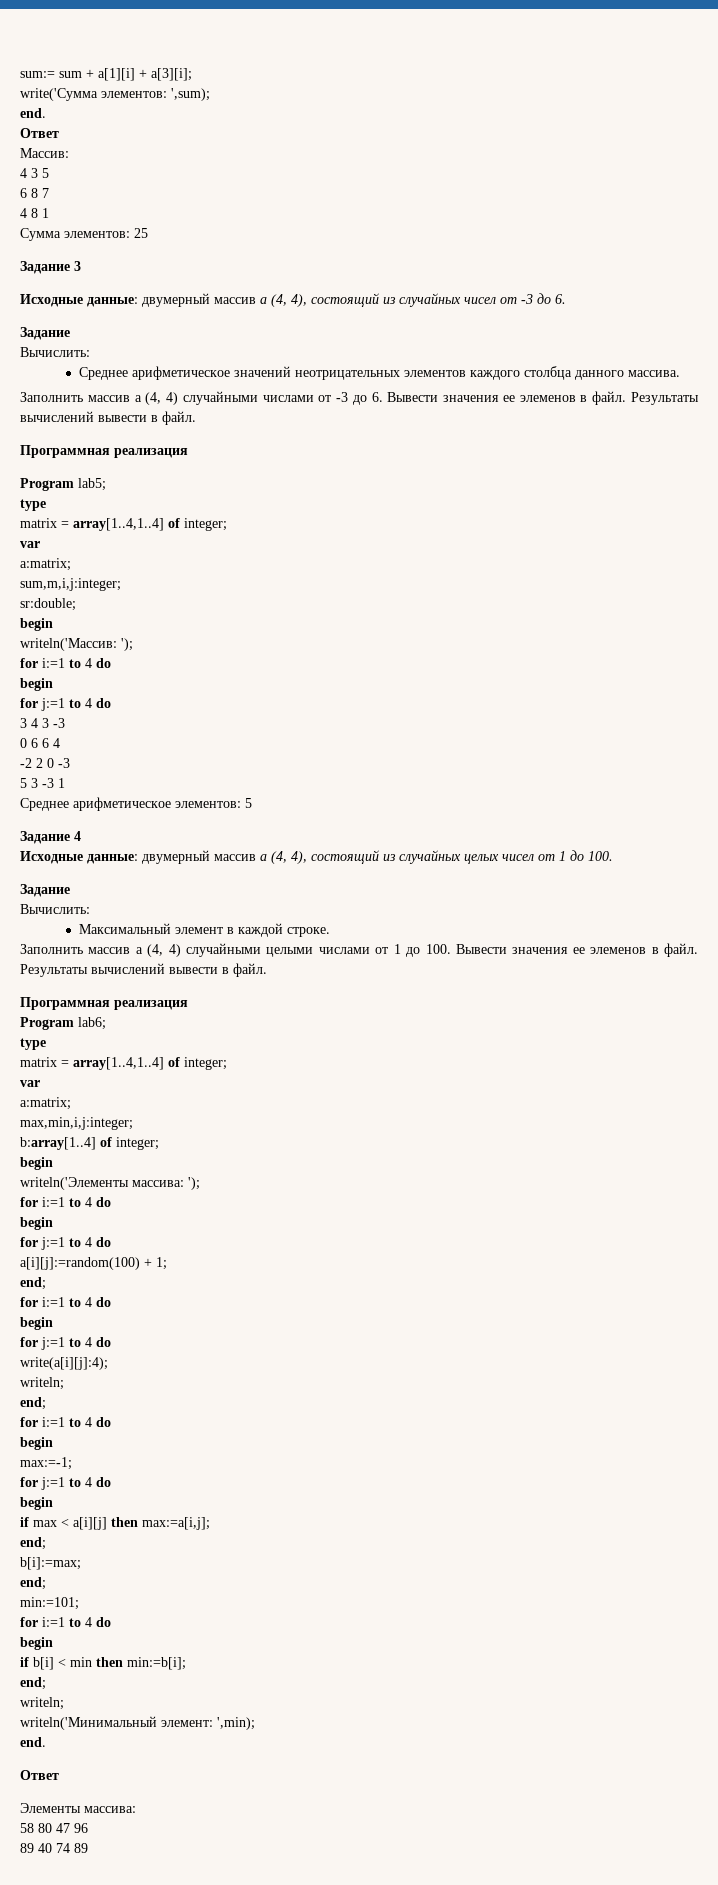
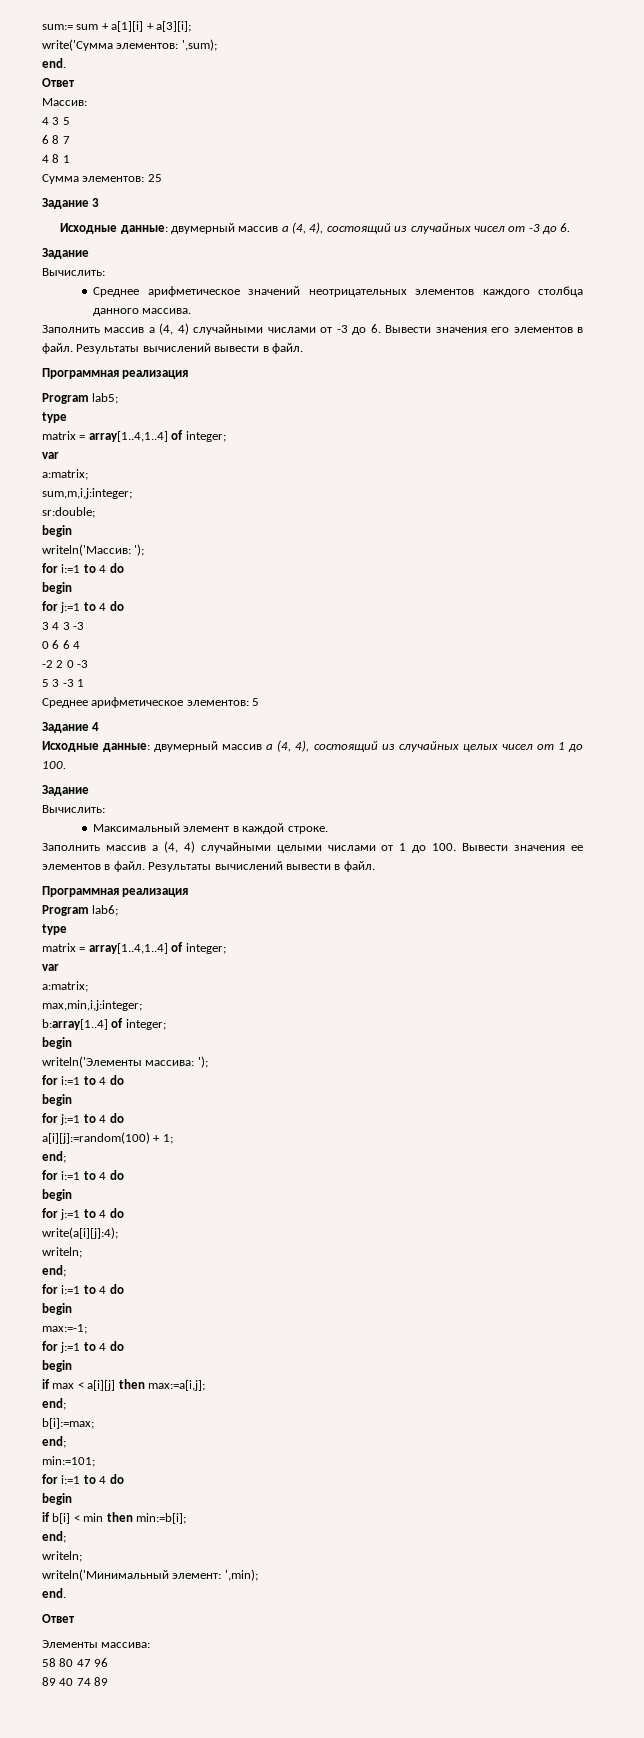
- Заполнить массив а (4, 4) случайными числами от -3 до 6. Вывести значения ее элеменов в файл.
+ Заполнить массив а (4, 4) случайными числами от -3 до 6. Вывести значения его элементов в файл.
- Заполнить массив а (4, 4) случайными целыми числами от 1 до 100. Вывести значения ее элеменов в файл.
+ Заполнить массив а (4, 4) случайными целыми числами от 1 до 100. Вывести значения ее элементов в файл.

